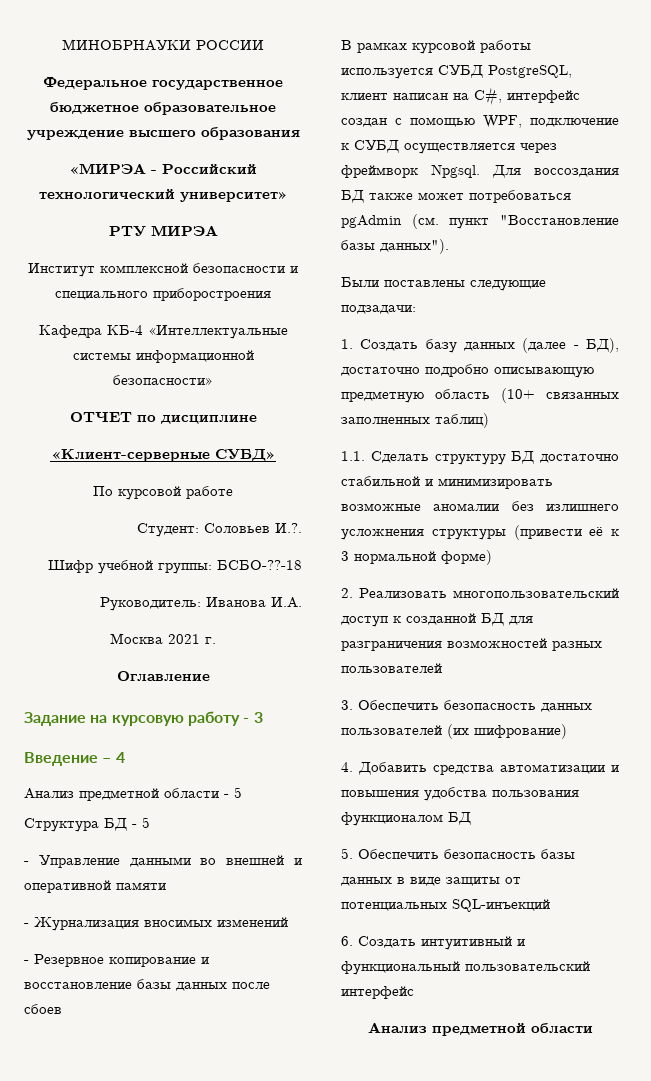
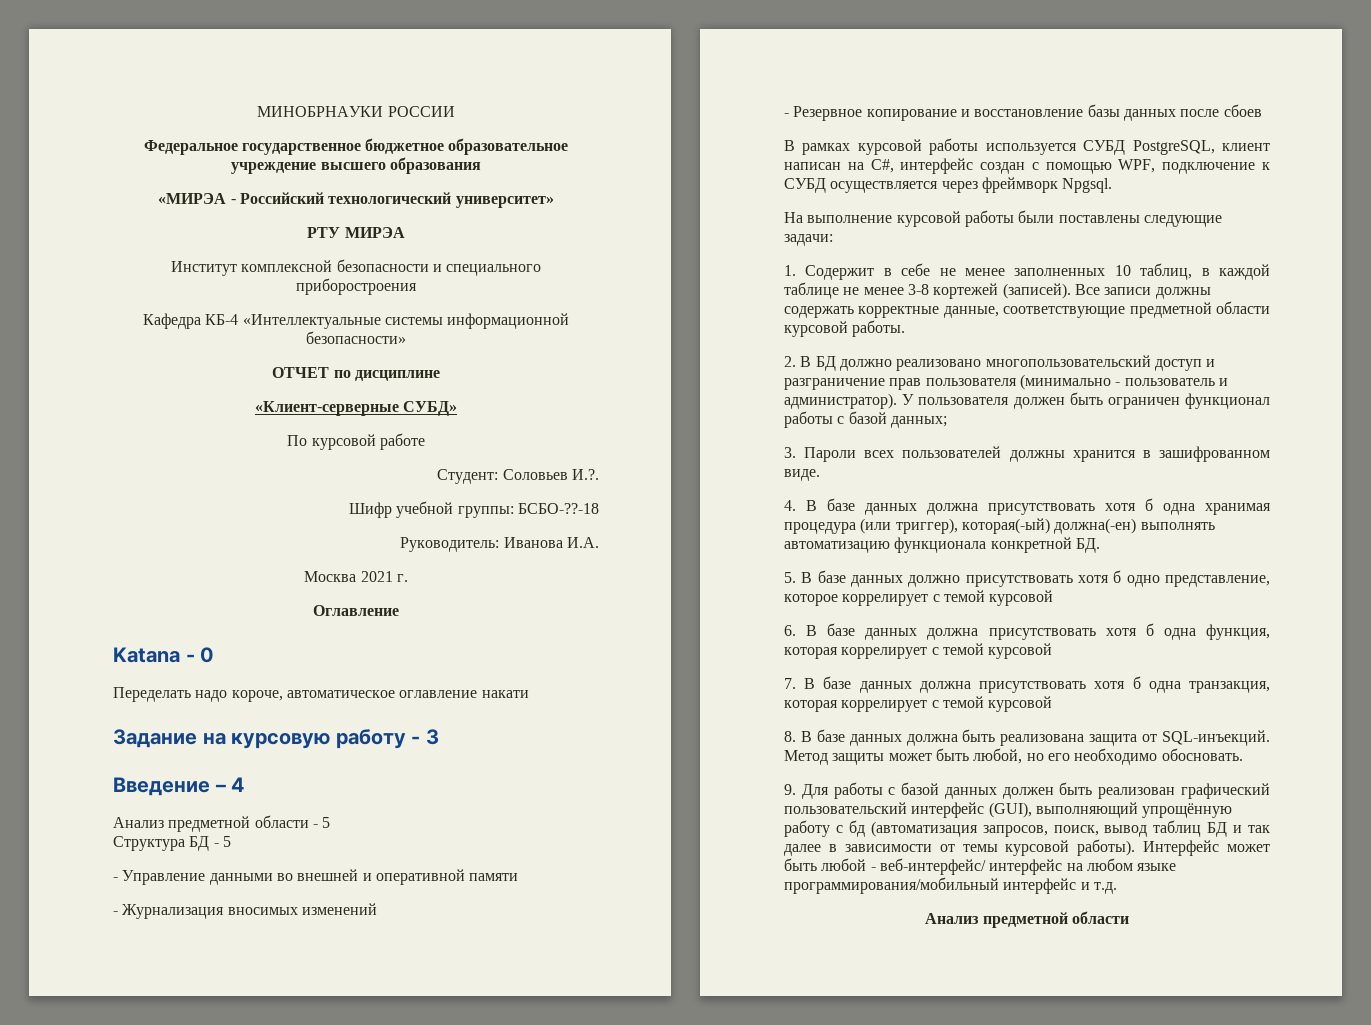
+ Katana - 0
+ Переделать надо короче, автоматическое оглавление накати
- В рамках курсовой работы используется СУБД PostgreSQL, клиент написан на C#, интерфейс создан с помощью WPF, подключение к СУБД осуществляется через фреймворк Npgsql. Для воссоздания БД также может потребоваться pgAdmin (см. пункт "Восстановление базы данных").
- Были поставлены следующие подзадачи:
+ В рамках курсовой работы используется СУБД PostgreSQL, клиент написан на C#, интерфейс создан с помощью WPF, подключение к СУБД осуществляется через фреймворк Npgsql.
+ На выполнение курсовой работы были поставлены следующие задачи:
- 1. Создать базу данных (далее - БД), достаточно подробно описывающую предметную область (10+ связанных заполненных таблиц)
- 1.1. Сделать структуру БД достаточно стабильной и минимизировать возможные аномалии без излишнего усложнения структуры (привести её к 3 нормальной форме)
- 2. Реализовать многопользовательский доступ к созданной БД для разграничения возможностей разных пользователей
- 3. Обеспечить безопасность данных пользователей (их шифрование)
- 4. Добавить средства автоматизации и повышения удобства пользования функционалом БД
- 5. Обеспечить безопасность базы данных в виде защиты от потенциальных SQL-инъекций
- 6. Создать интуитивный и функциональный пользовательский интерфейс
+ 1. Содержит в себе не менее заполненных 10 таблиц, в каждой таблице не менее 3-8 кортежей (записей). Все записи должны содержать корректные данные, соответствующие предметной области курсовой работы.
+ 2. В БД должно реализовано многопользовательский доступ и разграничение прав пользователя (минимально - пользователь и администратор). У пользователя должен быть ограничен функционал работы с базой данных;
+ 3. Пароли всех пользователей должны хранится в зашифрованном виде.
+ 4. В базе данных должна присутствовать хотя б одна хранимая процедура (или триггер), которая(-ый) должна(-ен) выполнять автоматизацию функционала конкретной БД.
+ 5. В базе данных должно присутствовать хотя б одно представление, которое коррелирует с темой курсовой
+ 6. В базе данных должна присутствовать хотя б одна функция, которая коррелирует с темой курсовой
+ 7. В базе данных должна присутствовать хотя б одна транзакция, которая коррелирует с темой курсовой
+ 8. В базе данных должна быть реализована защита от SQL-инъекций. Метод защиты может быть любой, но его необходимо обосновать.
+ 9. Для работы с базой данных должен быть реализован графический пользовательский интерфейс (GUI), выполняющий упрощённую работу с бд (автоматизация запросов, поиск, вывод таблиц БД и так далее в зависимости от темы курсовой работы). Интерфейс может быть любой - веб-интерфейс/ интерфейс на любом языке программирования/мобильный интерфейс и т.д.

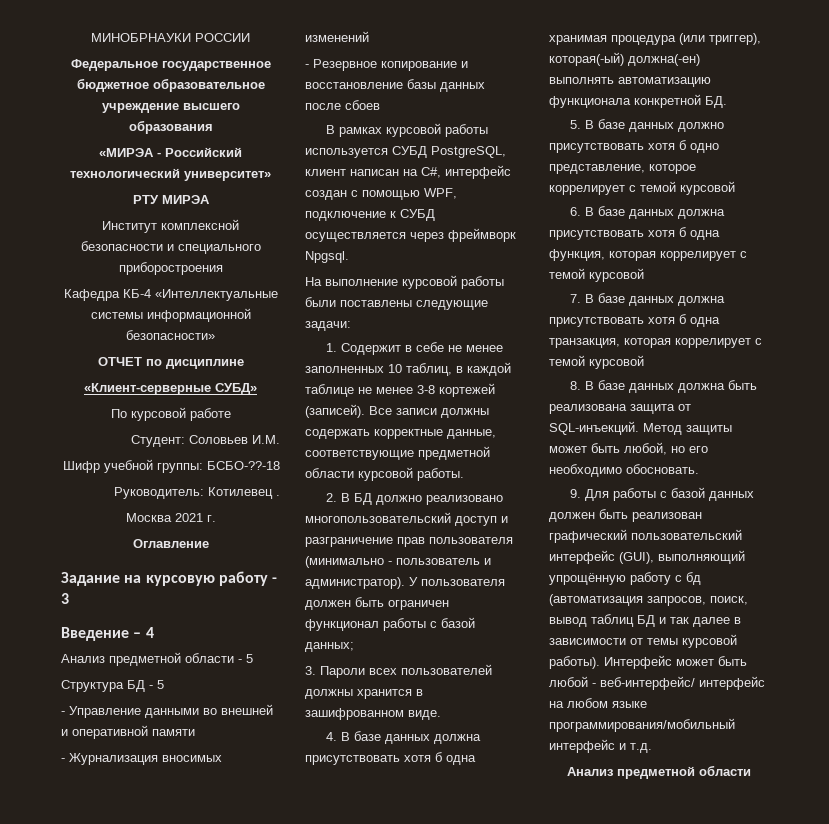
- Студент: Соловьев И.?.
+ Студент: Соловьев И.М.
- Руководитель: Иванова И.А.
+ Руководитель: Котилевец .
- Katana - 0
- Переделать надо короче, автоматическое оглавление накати

